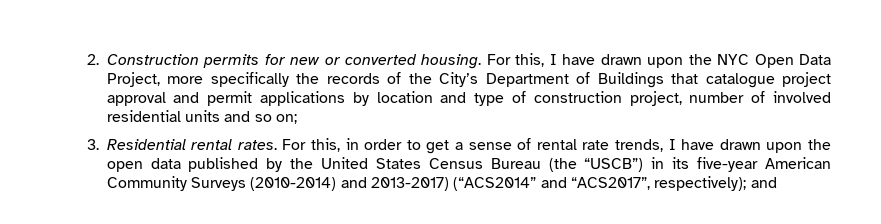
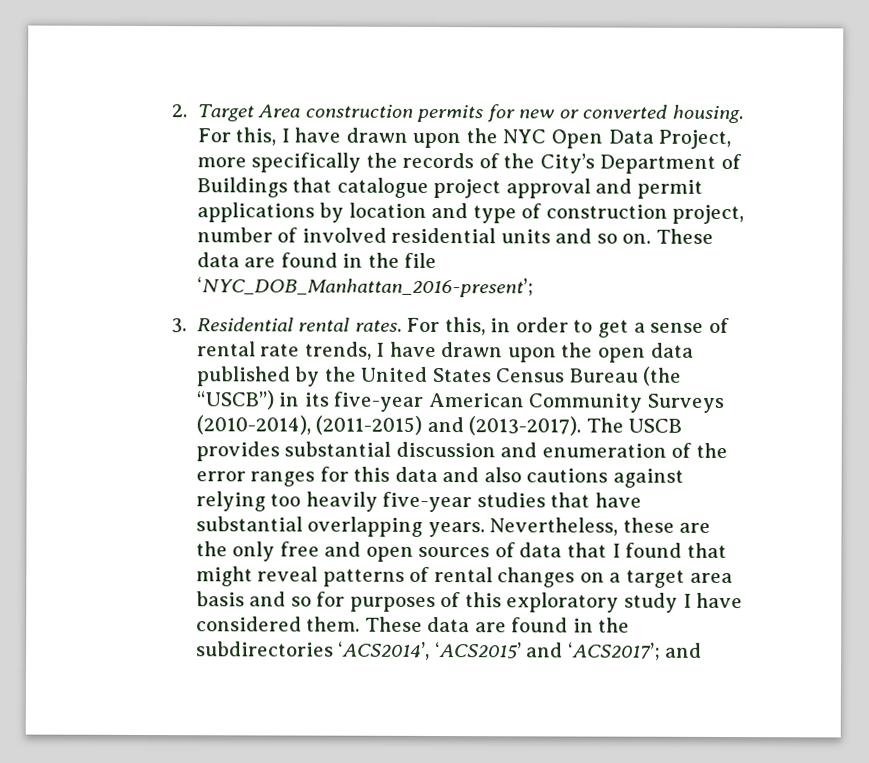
- 2. Construction permits for new or converted housing.
+ 2. Target Area construction permits for new or converted housing.
- For this, I have drawn upon the NYC Open Data Project, more specifically the records of the City’s Department of Buildings that catalogue project approval and permit applications by location and type of construction project, number of involved residential units and so on;
+ For this, I have drawn upon the NYC Open Data Project, more specifically the records of the City’s Department of Buildings that catalogue project approval and permit applications by location and type of construction project, number of involved residential units and so on. These data are found in the file ‘NYC_DOB_Manhattan_2016-present’;
- For this, in order to get a sense of rental rate trends, I have drawn upon the open data published by the United States Census Bureau (the “USCB”) in its five-year American Community Surveys (2010-2014) and 2013-2017) (“ACS2014” and “ACS2017”, respectively); and
+ For this, in order to get a sense of rental rate trends, I have drawn upon the open data published by the United States Census Bureau (the “USCB”) in its five-year American Community Surveys (2010-2014), (2011-2015) and (2013-2017). The USCB provides substantial discussion and enumeration of the error ranges for this data and also cautions against relying too heavily five-year studies that have substantial overlapping years. Nevertheless, these are the only free and open sources of data that I found that might reveal patterns of rental changes on a target area basis and so for purposes of this exploratory study I have considered them. These data are found in the subdirectories ‘ACS2014’, ‘ACS2015’ and ‘ACS2017’; and

